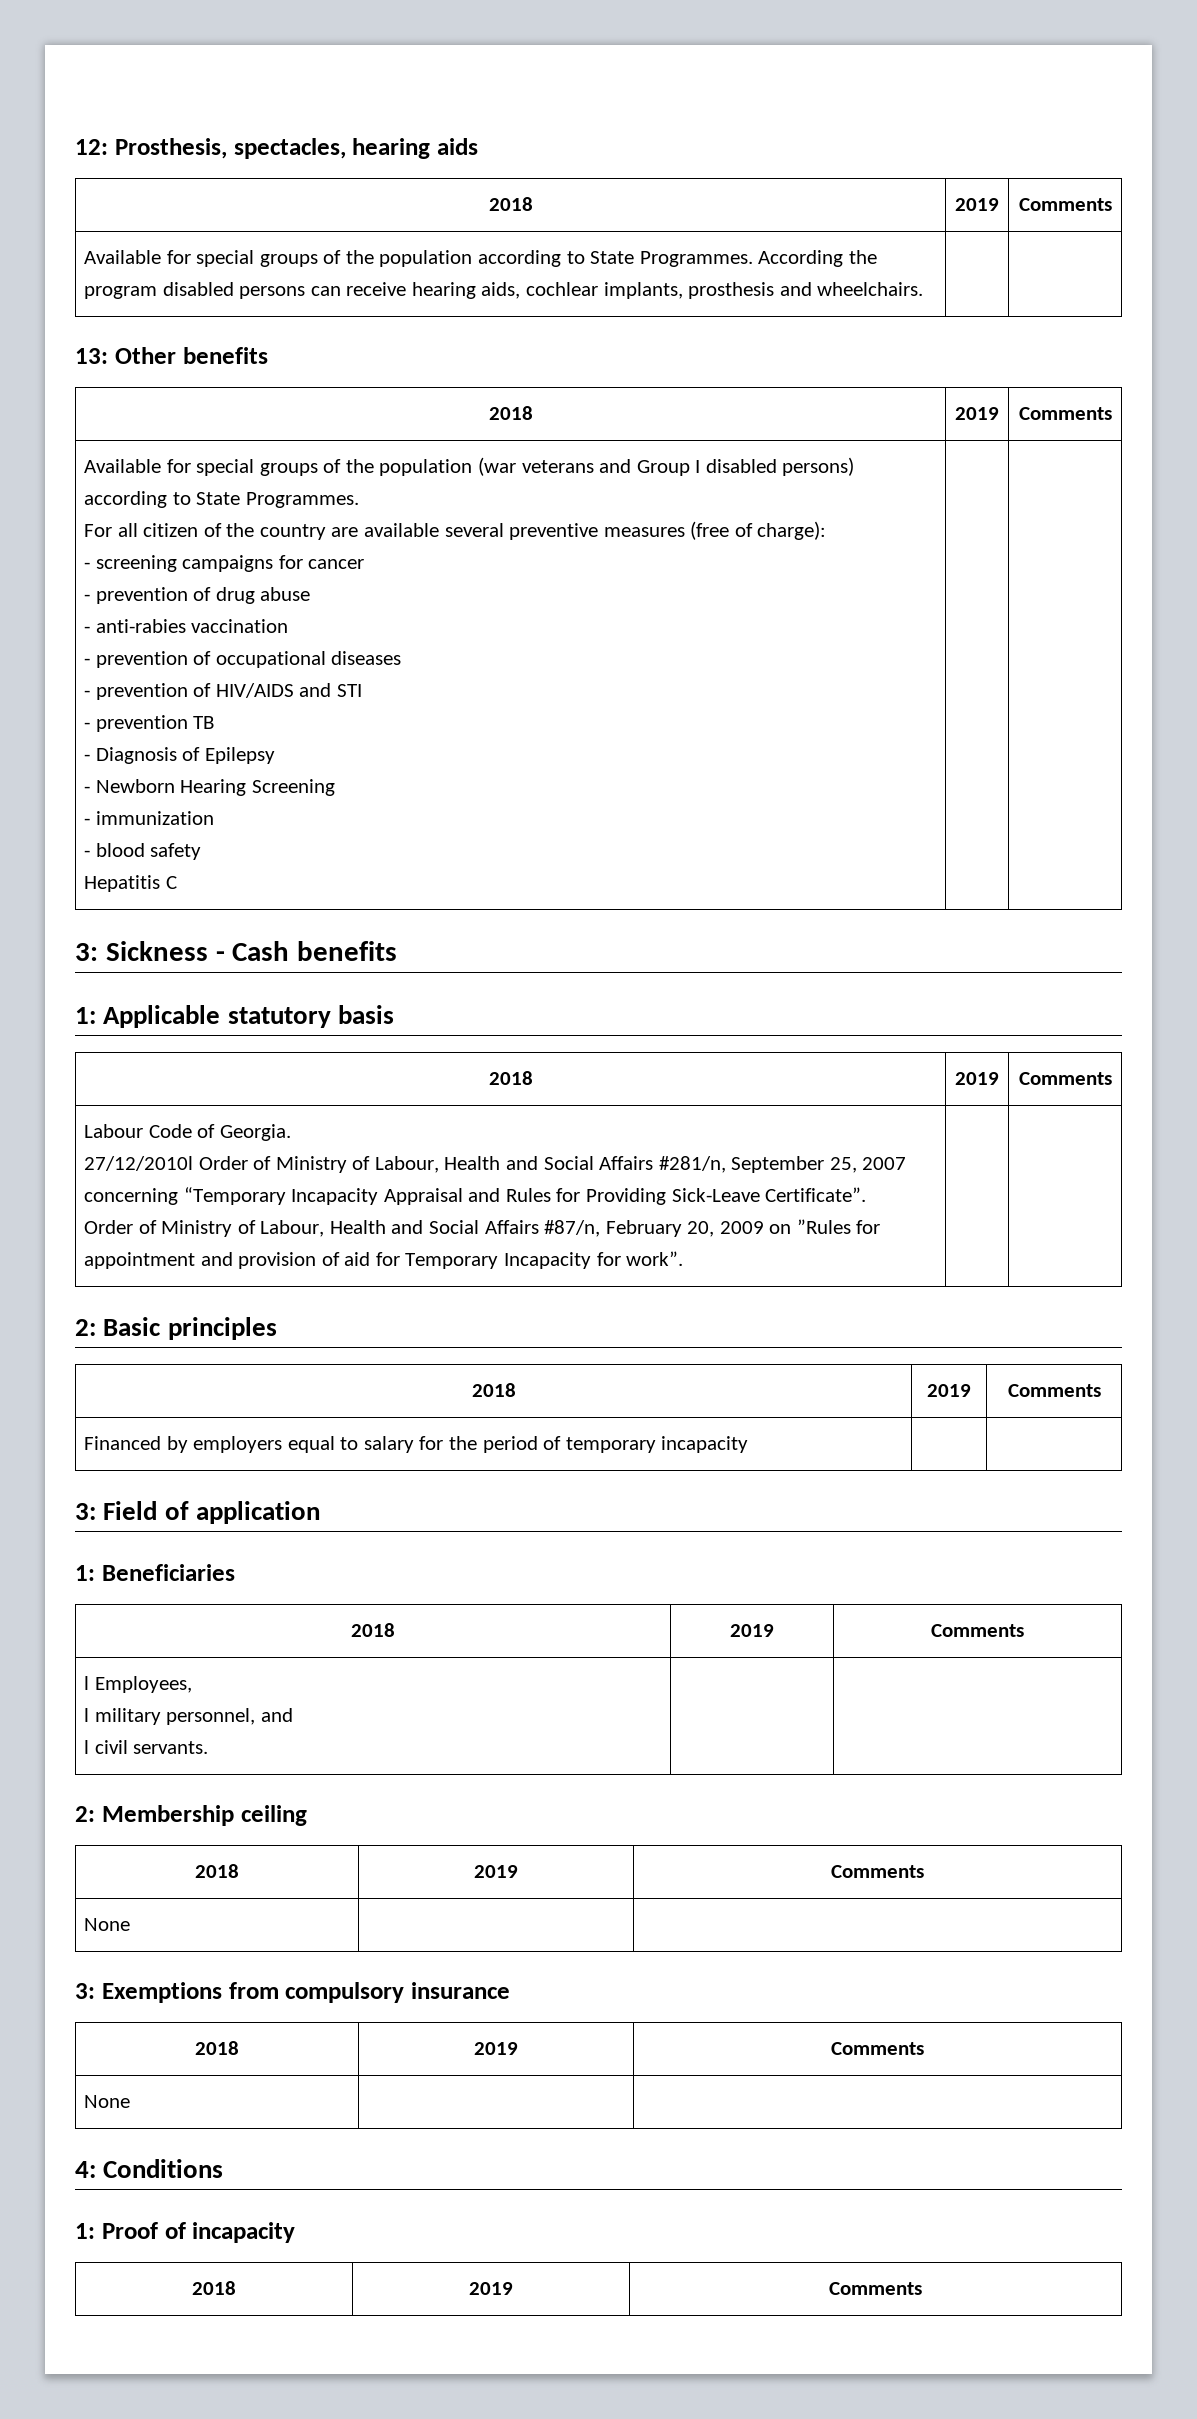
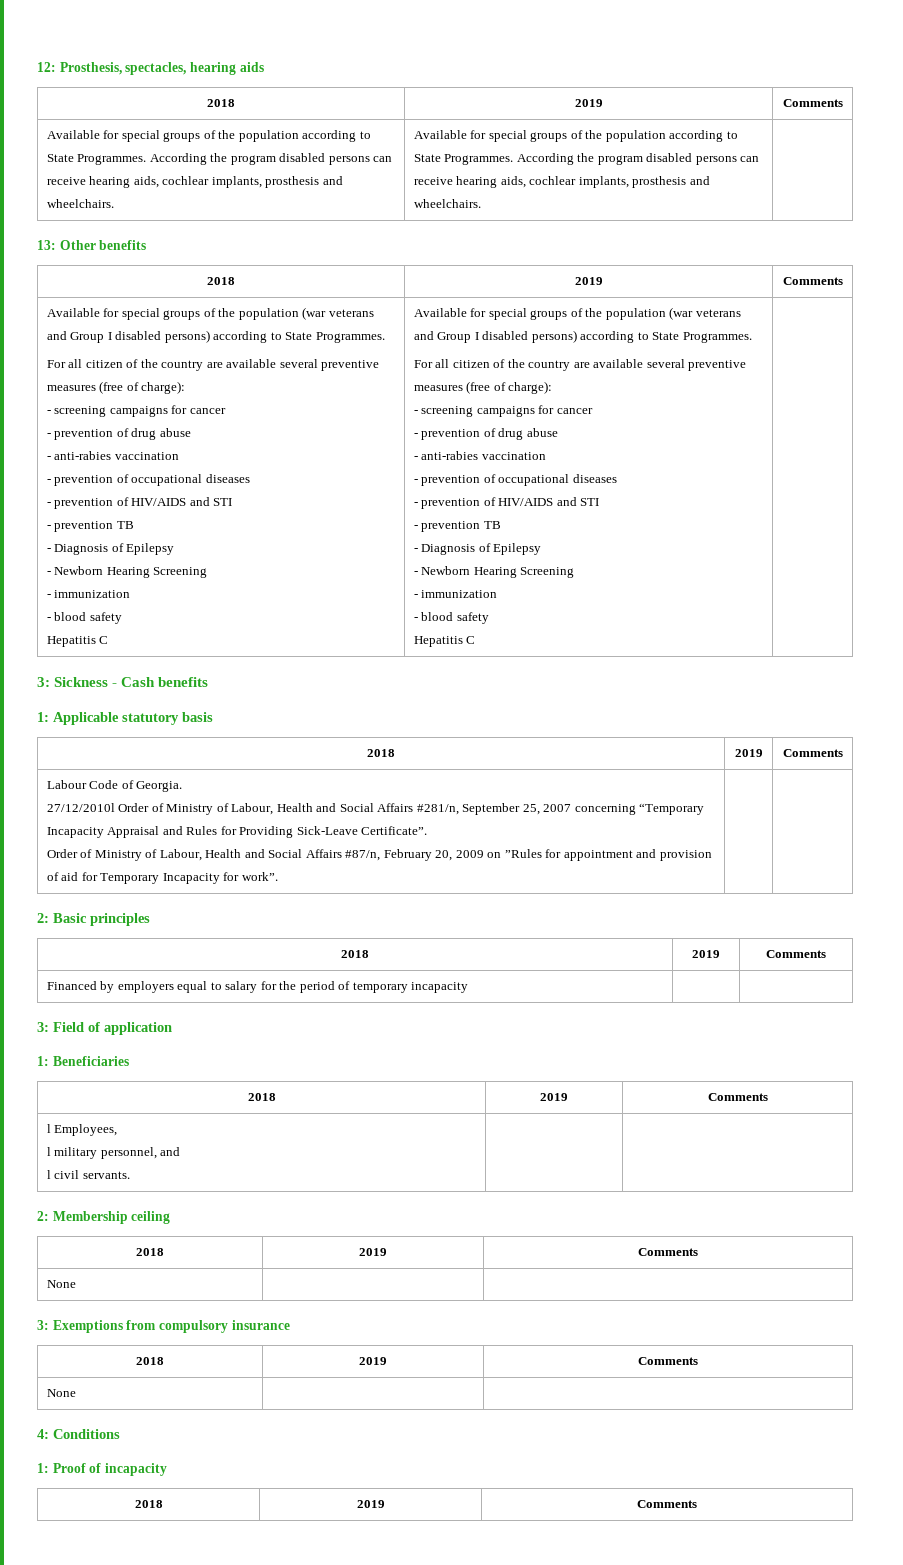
- According the program disabled persons can receive hearing aids, cochlear implants, prosthesis and wheelchairs.
+ According the program disabled persons can receive hearing aids, cochlear implants, prosthesis and wheelchairs. | Available for special groups of the population according to State Programmes. According the program disabled persons can receive hearing aids, cochlear implants, prosthesis and wheelchairs.
+ Hepatitis C | Available for special groups of the population (war veterans and Group I disabled persons) according to State Programmes.
+ For all citizen of the country are available several preventive measures (free of charge):
+ - screening campaigns for cancer
+ - prevention of drug abuse
+ - anti-rabies vaccination
+ - prevention of occupational diseases
+ - prevention of HIV/AIDS and STI
+ - prevention TB
+ - Diagnosis of Epilepsy
+ - Newborn Hearing Screening
+ - immunization
+ - blood safety

